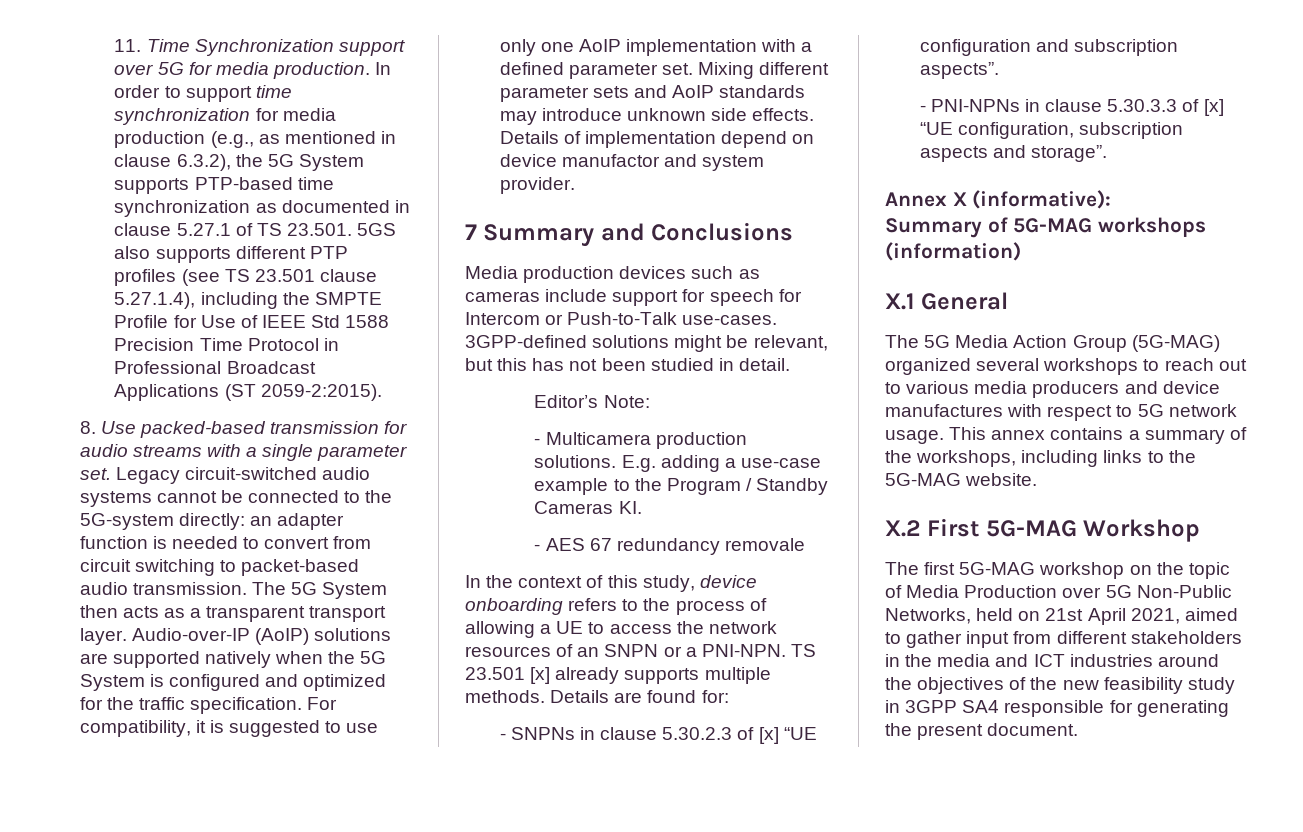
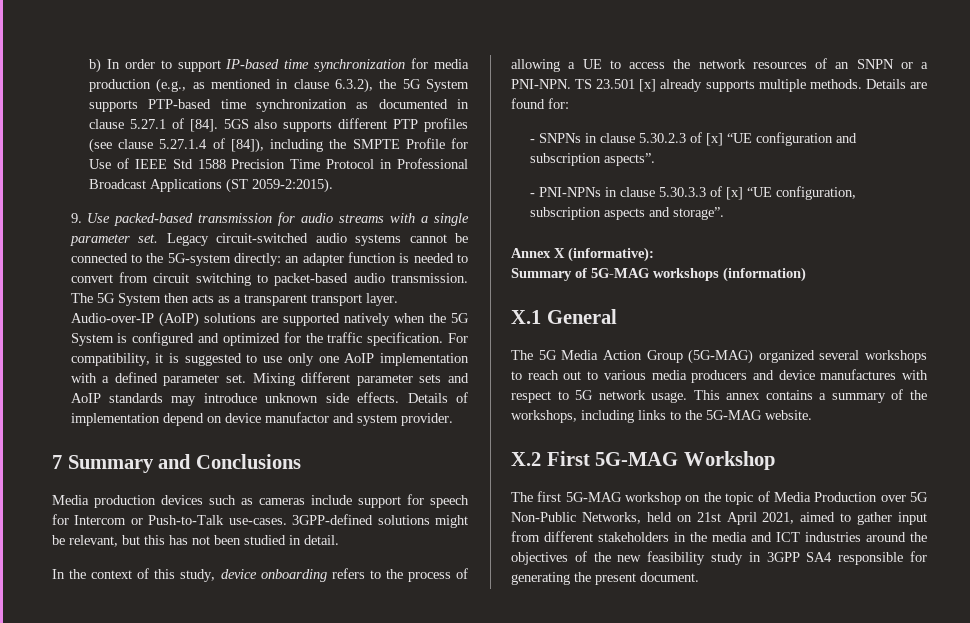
- 11. Time Synchronization support over 5G for media production. In order to support time synchronization for media production (e.g., as mentioned in clause 6.3.2), the 5G System supports PTP-based time synchronization as documented in clause 5.27.1 of TS 23.501. 5GS also supports different PTP profiles (see TS 23.501 clause 5.27.1.4), including the SMPTE Profile for Use of IEEE Std 1588 Precision Time Protocol in Professional Broadcast Applications (ST 2059-2:2015).
+ b) In order to support IP-based time synchronization for media production (e.g., as mentioned in clause 6.3.2), the 5G System supports PTP-based time synchronization as documented in clause 5.27.1 of [84]. 5GS also supports different PTP profiles (see clause 5.27.1.4 of [84]), including the SMPTE Profile for Use of IEEE Std 1588 Precision Time Protocol in Professional Broadcast Applications (ST 2059-2:2015).
- 8. Use packed-based transmission for audio streams with a single parameter set.
+ 9. Use packed-based transmission for audio streams with a single parameter set.
- Editor’s Note:
- - Multicamera production solutions. E.g. adding a use-case example to the Program / Standby Cameras KI.
- - AES 67 redundancy removale

